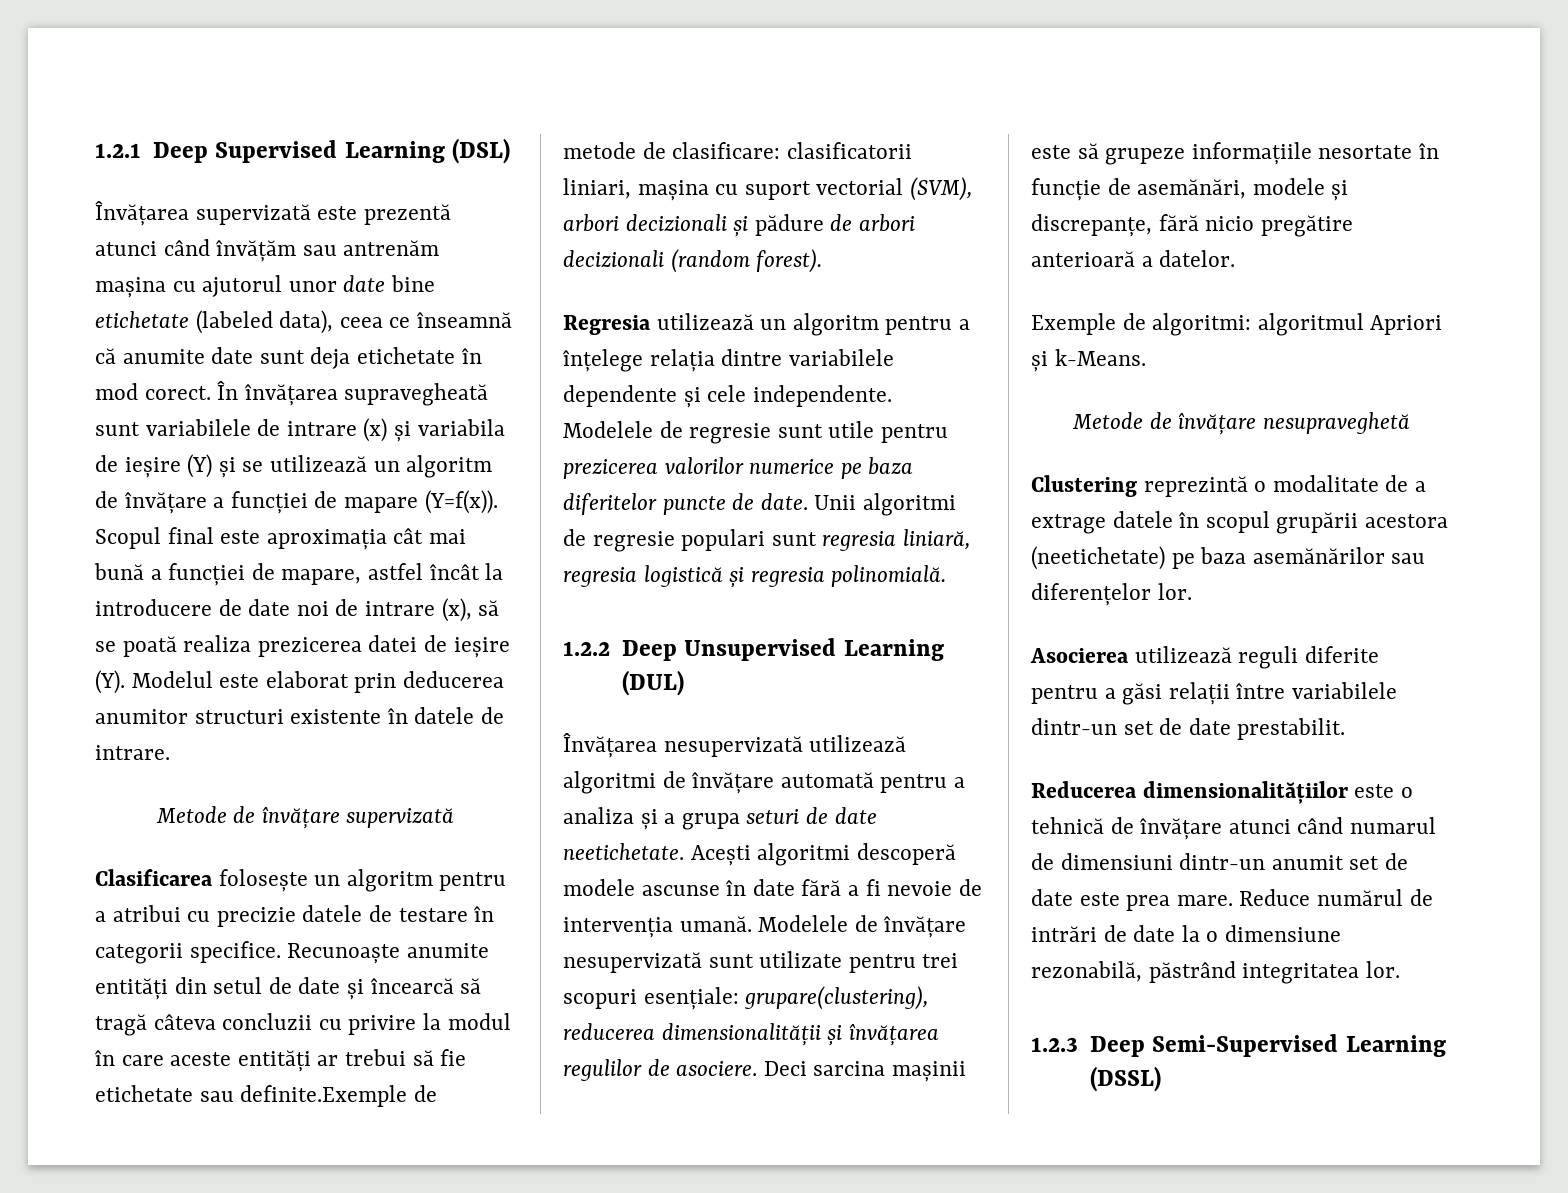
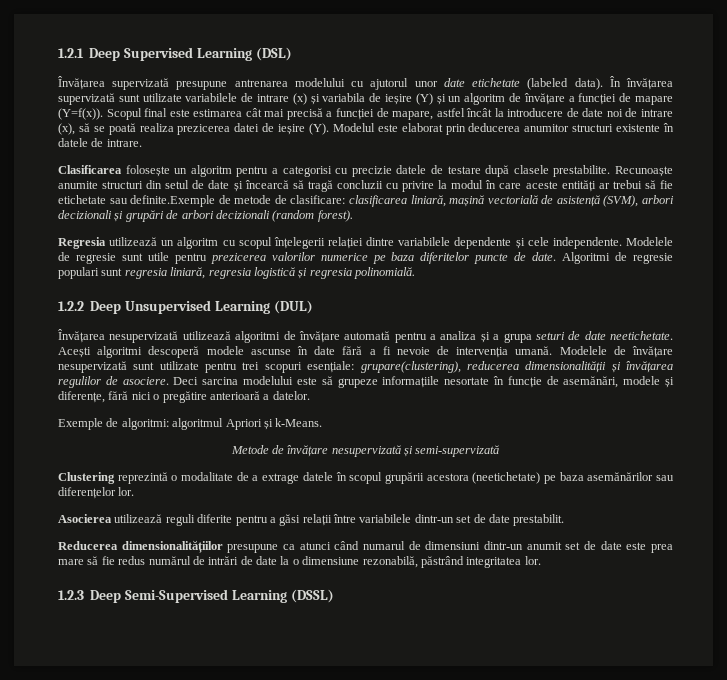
- Învățarea supervizată este prezentă atunci când învățăm sau antrenăm mașina cu ajutorul unor date bine etichetate (labeled data), ceea ce înseamnă că anumite date sunt deja etichetate în mod corect. În învățarea supravegheată sunt variabilele de intrare (x) și variabila de ieșire (Y) și se utilizează un algoritm de învățare a funcției de mapare (Y=f(x)).
+ Învățarea supervizată presupune antrenarea modelului cu ajutorul unor date etichetate (labeled data). În învățarea supervizată sunt utilizate variabilele de intrare (x) și variabila de ieșire (Y) și un algoritm de învățare a funcției de mapare (Y=f(x)).
- Scopul final este aproximația cât mai bună a funcției de mapare, astfel încât la introducere de date noi de intrare (x), să se poată realiza prezicerea datei de ieșire (Y). Modelul este elaborat prin deducerea anumitor structuri existente în datele de intrare.
+ Scopul final este estimarea cât mai precisă a funcției de mapare, astfel încât la introducere de date noi de intrare (x), să se poată realiza prezicerea datei de ieșire (Y). Modelul este elaborat prin deducerea anumitor structuri existente în datele de intrare.
- Metode de învățare supervizată
- Clasificarea folosește un algoritm pentru a atribui cu precizie datele de testare în categorii specifice.
+ Clasificarea folosește un algoritm pentru a categorisi cu precizie datele de testare după clasele prestabilite.
- Recunoaște anumite entități din setul de date și încearcă să tragă câteva concluzii cu privire la modul în care aceste entități ar trebui să fie etichetate sau definite.Exemple de metode de clasificare: clasificatorii liniari, mașina cu suport vectorial (SVM), arbori decizionali și pădure de arbori decizionali (random forest).
+ Recunoaște anumite structuri din setul de date și încearcă să tragă concluzii cu privire la modul în care aceste entități ar trebui să fie etichetate sau definite.Exemple de metode de clasificare: clasificarea liniară, mașină vectorială de asistență (SVM), arbori decizionali și grupări de arbori decizionali (random forest).
- Regresia utilizează un algoritm pentru a înțelege relația dintre variabilele dependente și cele independente.
+ Regresia utilizează un algoritm cu scopul înțelegerii relației dintre variabilele dependente și cele independente.
- Unii algoritmi de regresie populari sunt regresia liniară, regresia logistică și regresia polinomială.
+ Algoritmi de regresie populari sunt regresia liniară, regresia logistică și regresia polinomială.
- Deci sarcina mașinii este să grupeze informațiile nesortate în funcție de asemănări, modele și discrepanțe, fără nicio pregătire anterioară a datelor.
+ Deci sarcina modelului este să grupeze informațiile nesortate în funcție de asemănări, modele și diferențe, fără nici o pregătire anterioară a datelor.
- Metode de învățare nesupraveghetă
+ Metode de învățare nesupervizată și semi-supervizată
- Reducerea dimensionalitățiilor este o tehnică de învățare atunci când numarul de dimensiuni dintr-un anumit set de date este prea mare. Reduce numărul de intrări de date la o dimensiune rezonabilă, păstrând integritatea lor.
+ Reducerea dimensionalitățiilor presupune ca atunci când numarul de dimensiuni dintr-un anumit set de date este prea mare să fie redus numărul de intrări de date la o dimensiune rezonabilă, păstrând integritatea lor.

